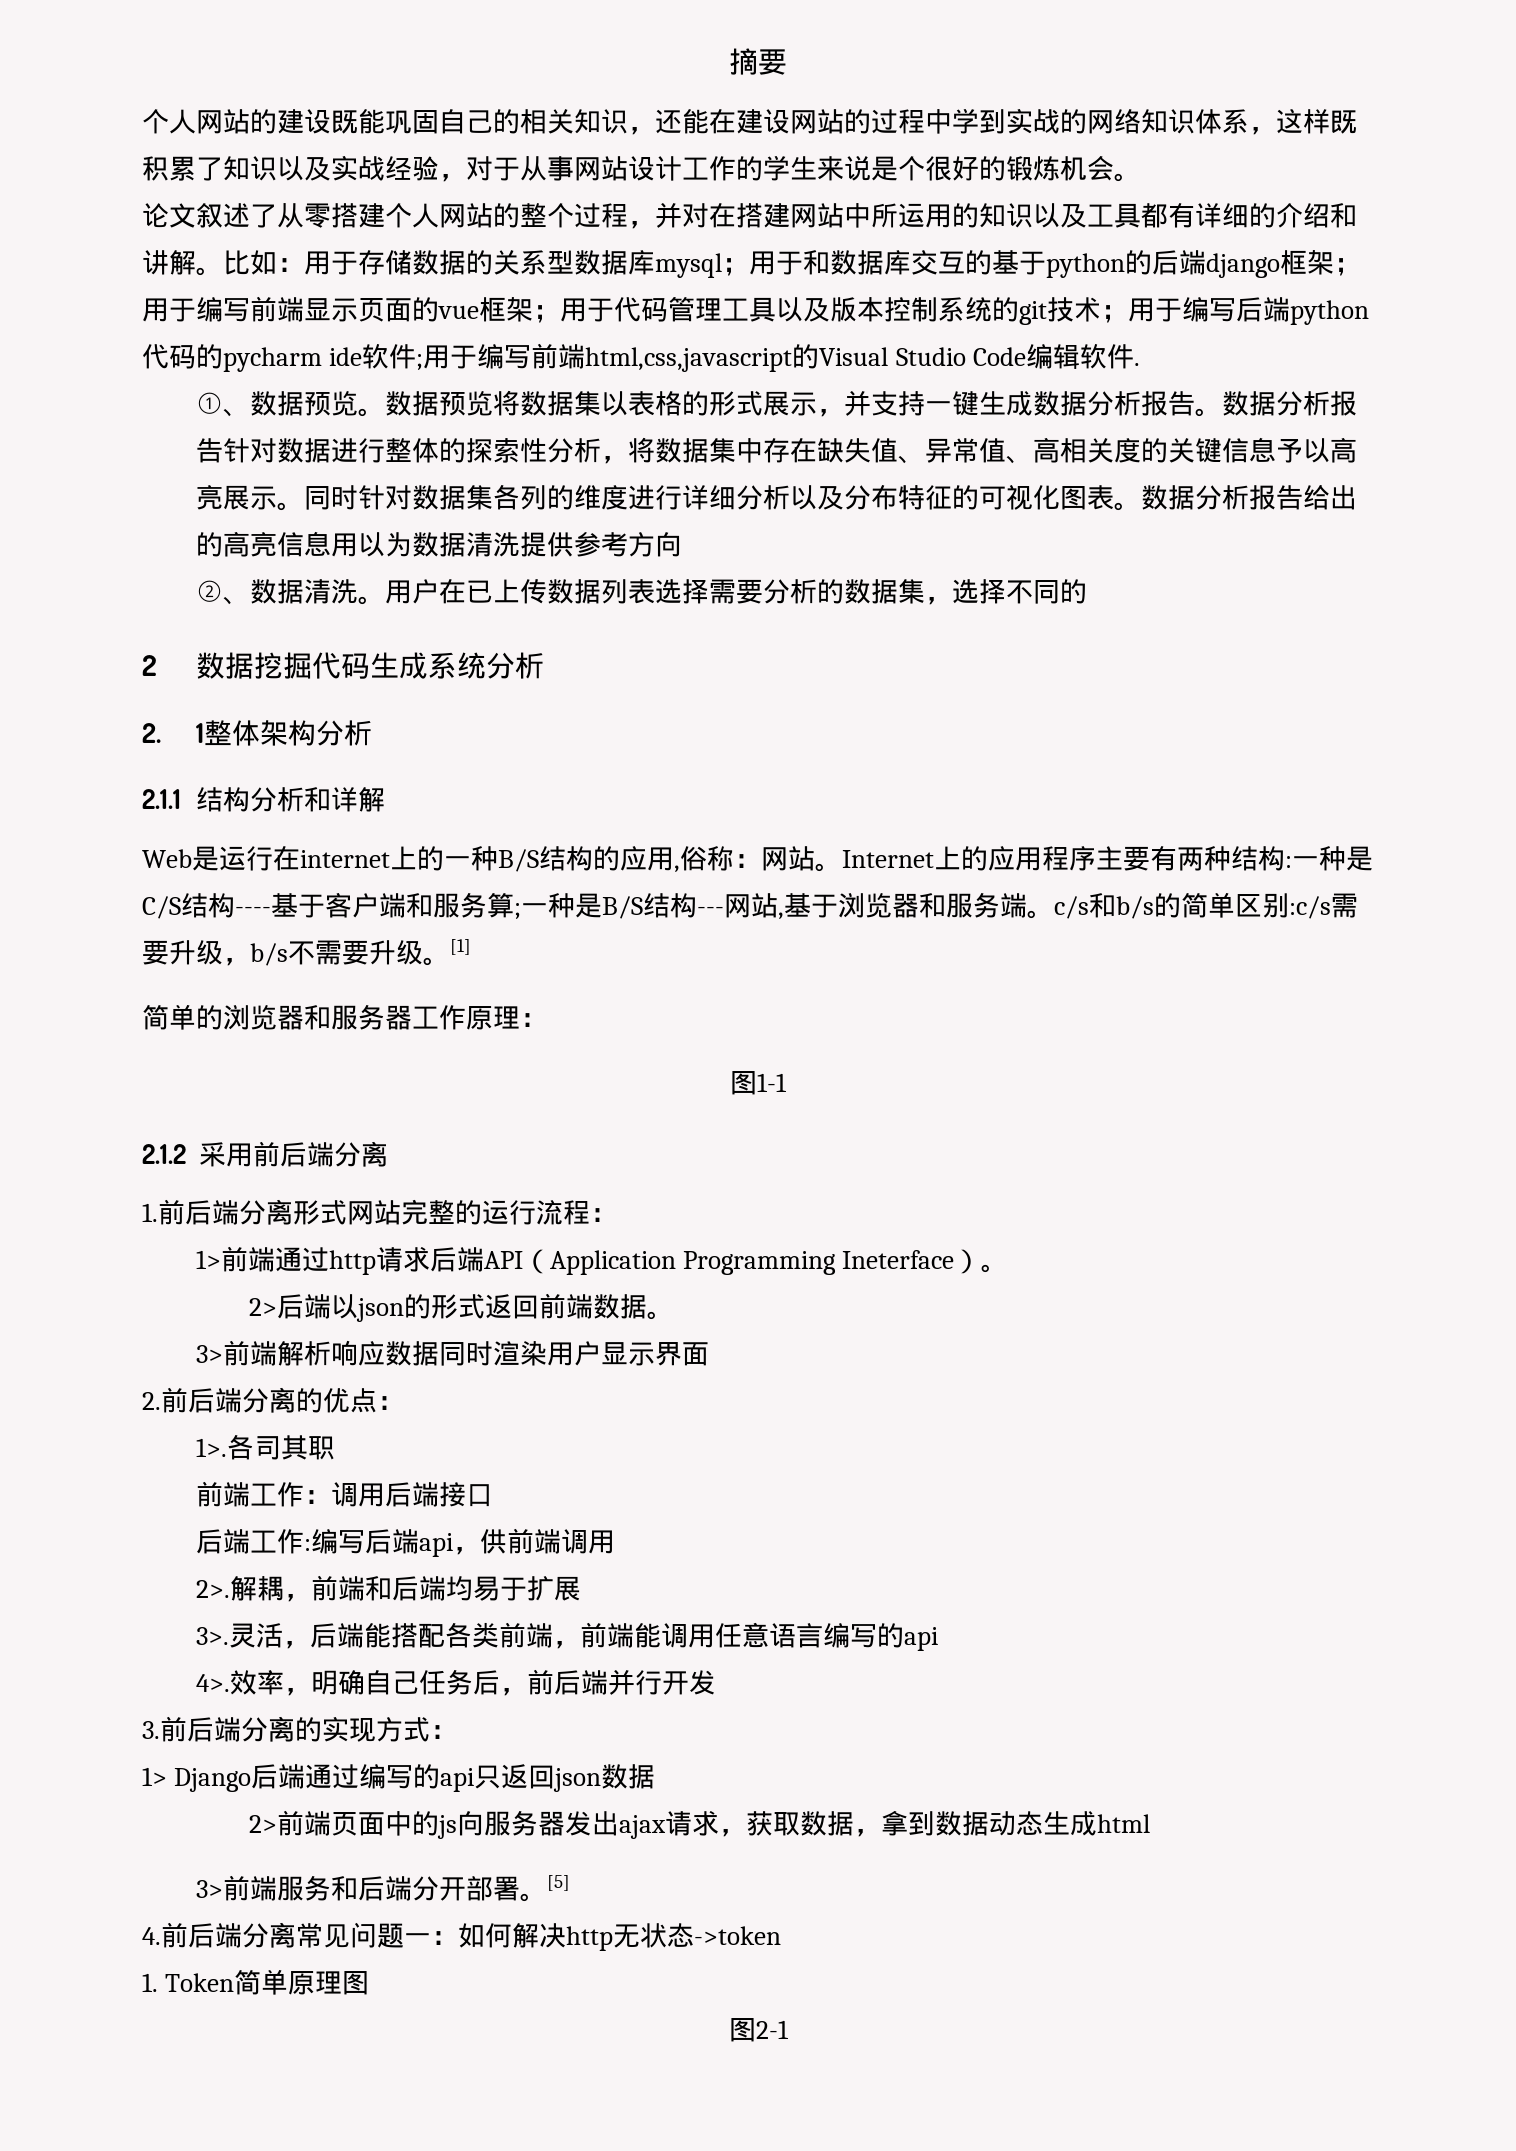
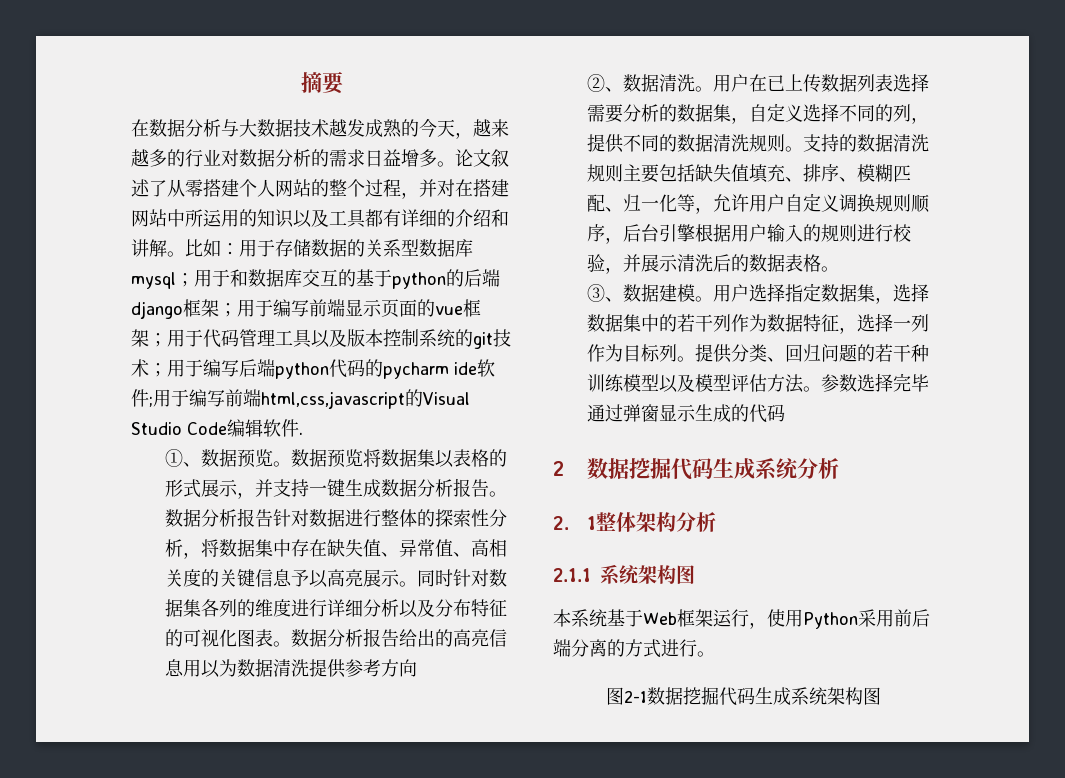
- 个人网站的建设既能巩固自己的相关知识，还能在建设网站的过程中学到实战的网络知识体系，这样既积累了知识以及实战经验，对于从事网站设计工作的学生来说是个很好的锻炼机会。
- 论文叙述了从零搭建个人网站的整个过程，并对在搭建网站中所运用的知识以及工具都有详细的介绍和讲解。
+ 在数据分析与大数据技术越发成熟的今天，越来越多的行业对数据分析的需求日益增多。论文叙述了从零搭建个人网站的整个过程，并对在搭建网站中所运用的知识以及工具都有详细的介绍和讲解。
- 用户在已上传数据列表选择需要分析的数据集，选择不同的
+ 用户在已上传数据列表选择需要分析的数据集，自定义选择不同的列，提供不同的数据清洗规则。支持的数据清洗规则主要包括缺失值填充、排序、模糊匹配、归一化等，允许用户自定义调换规则顺序，后台引擎根据用户输入的规则进行校验，并展示清洗后的数据表格。
+ ③、数据建模。用户选择指定数据集，选择数据集中的若干列作为数据特征，选择一列作为目标列。提供分类、回归问题的若干种训练模型以及模型评估方法。参数选择完毕通过弹窗显示生成的代码
- 2.1.1结构分析和详解
- Web是运行在internet上的一种B/S结构的应用,俗称：网站。Internet上的应用程序主要有两种结构:一种是C/S结构----基于客户端和服务算;一种是B/S结构---网站,基于浏览器和服务端。c/s和b/s的简单区别:c/s需要升级，b/s不需要升级。[1]
- 简单的浏览器和服务器工作原理：
- 图1-1
- 2.1.2采用前后端分离
- 1.前后端分离形式网站完整的运行流程：
- 1>前端通过http请求后端API（Application Programming Ineterface）。
- 2>后端以json的形式返回前端数据。
- 3>前端解析响应数据同时渲染用户显示界面
- 2.前后端分离的优点：
- 1>.各司其职
- 前端工作：调用后端接口
- 后端工作:编写后端api，供前端调用
- 2>.解耦，前端和后端均易于扩展
- 3>.灵活，后端能搭配各类前端，前端能调用任意语言编写的api
- 4>.效率，明确自己任务后，前后端并行开发
- 3.前后端分离的实现方式：
- 1> Django后端通过编写的api只返回json数据
- 2>前端页面中的js向服务器发出ajax请求，获取数据，拿到数据动态生成html
- 3>前端服务和后端分开部署。[5]
- 4.前后端分离常见问题一：如何解决http无状态->token
- 1. Token简单原理图
- 图2-1
+ 2.1.1系统架构图
+ 本系统基于Web框架运行，使用Python采用前后端分离的方式进行。
+ 图2-1数据挖掘代码生成系统架构图

